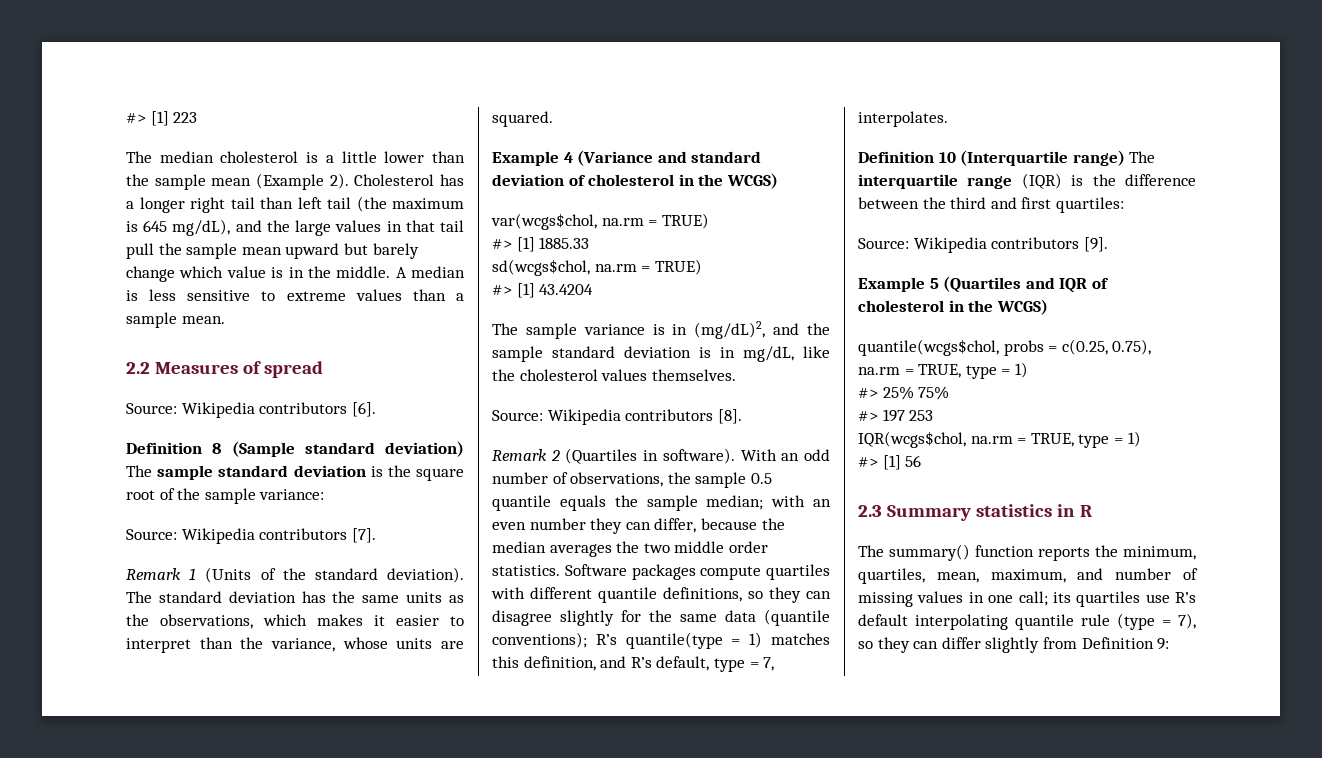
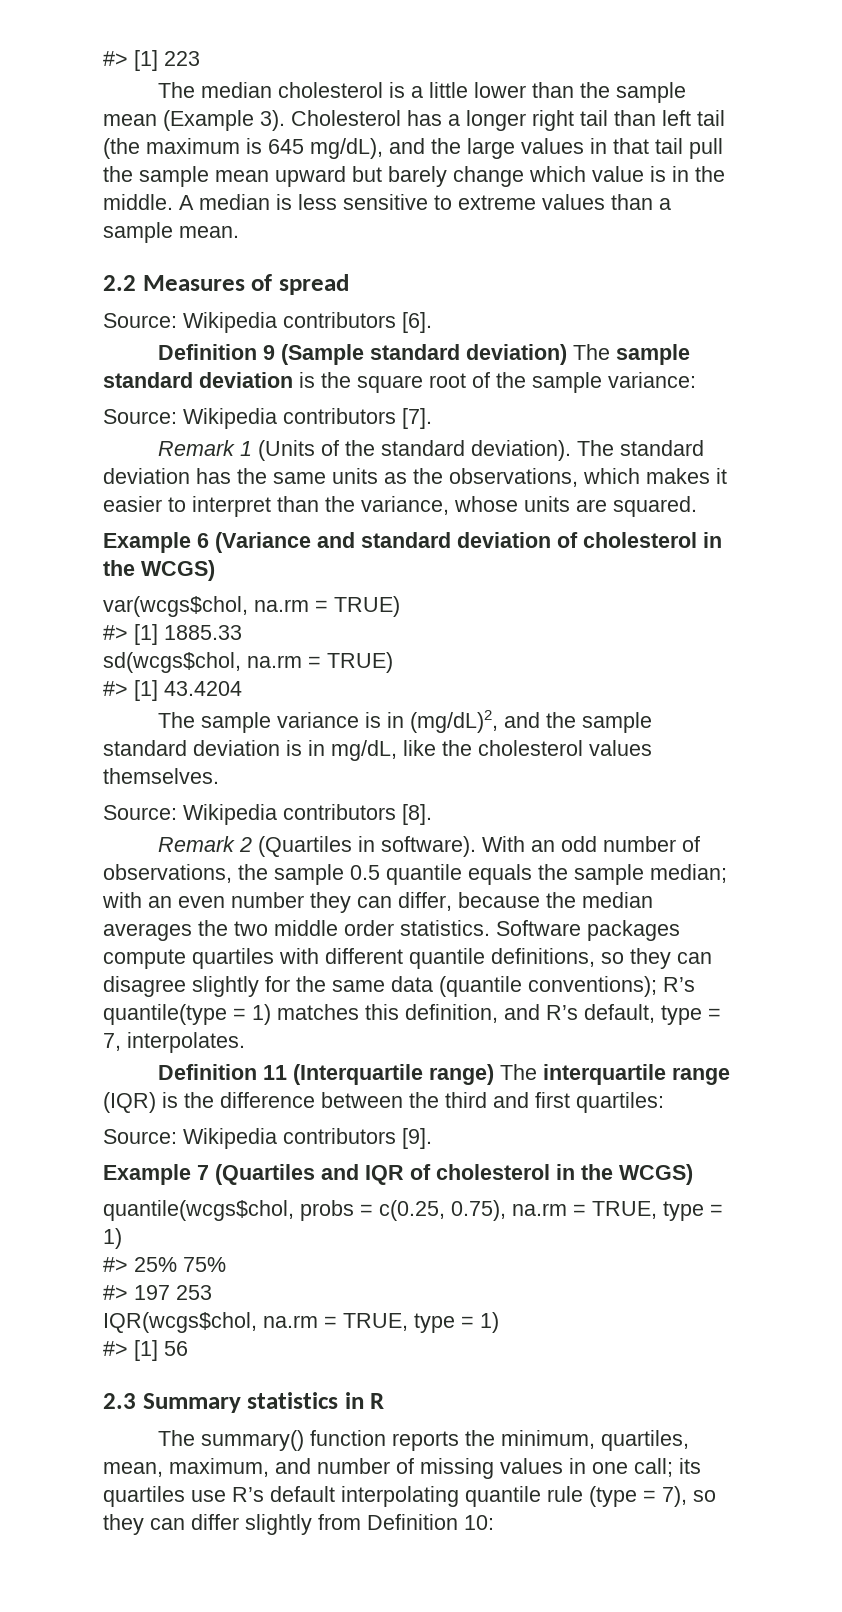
- The median cholesterol is a little lower than the sample mean (Example 2).
+ The median cholesterol is a little lower than the sample mean (Example 3).
- Definition 8 (Sample standard deviation) The sample standard deviation is the square root of the sample variance:
+ Definition 9 (Sample standard deviation) The sample standard deviation is the square root of the sample variance:
- Example 4 (Variance and standard deviation of cholesterol in the WCGS)
+ Example 6 (Variance and standard deviation of cholesterol in the WCGS)
- Definition 10 (Interquartile range) The interquartile range (IQR) is the difference between the third and first quartiles:
+ Definition 11 (Interquartile range) The interquartile range (IQR) is the difference between the third and first quartiles:
- Example 5 (Quartiles and IQR of cholesterol in the WCGS)
+ Example 7 (Quartiles and IQR of cholesterol in the WCGS)
- The summary() function reports the minimum, quartiles, mean, maximum, and number of missing values in one call; its quartiles use R’s default interpolating quantile rule (type = 7), so they can differ slightly from Definition 9:
+ The summary() function reports the minimum, quartiles, mean, maximum, and number of missing values in one call; its quartiles use R’s default interpolating quantile rule (type = 7), so they can differ slightly from Definition 10:

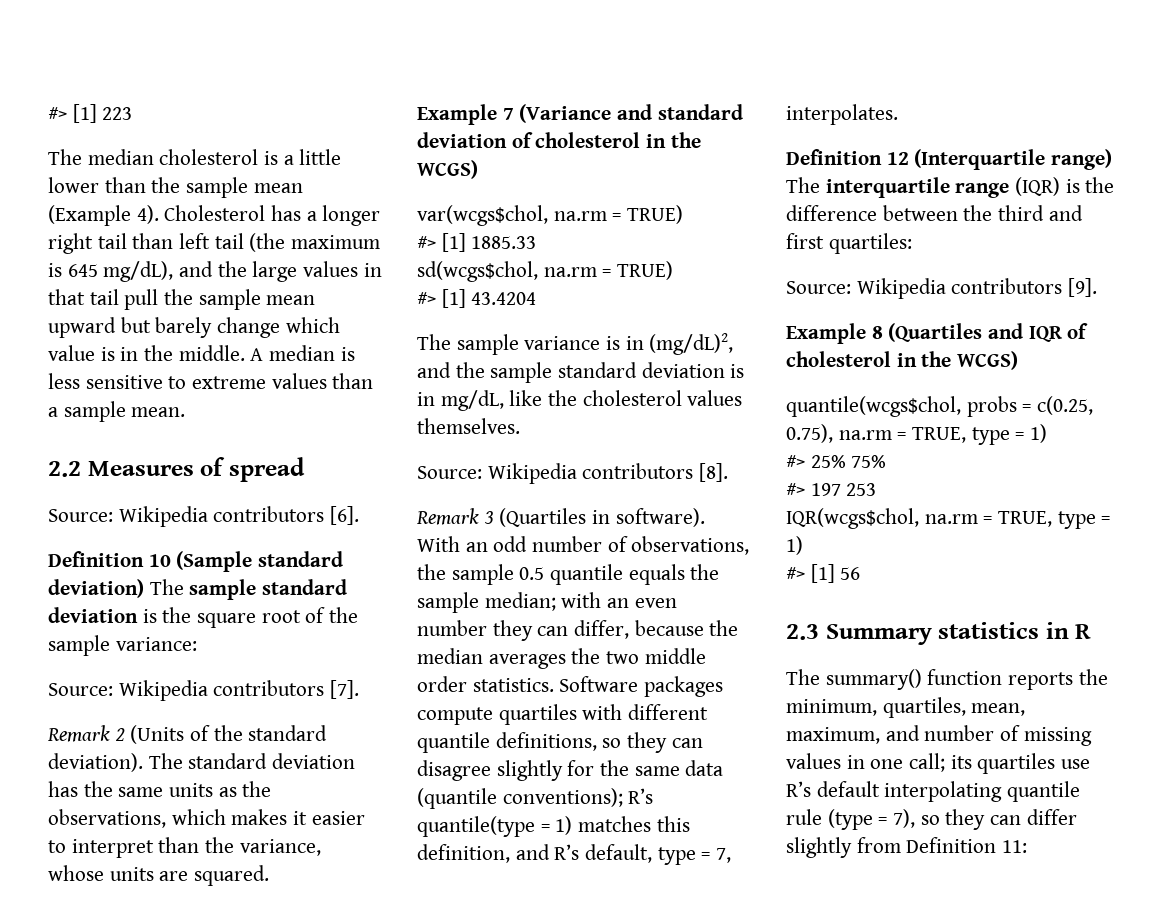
- The median cholesterol is a little lower than the sample mean (Example 3).
+ The median cholesterol is a little lower than the sample mean (Example 4).
- Definition 9 (Sample standard deviation) The sample standard deviation is the square root of the sample variance:
+ Definition 10 (Sample standard deviation) The sample standard deviation is the square root of the sample variance:
- Remark 1 (Units of the standard deviation).
+ Remark 2 (Units of the standard deviation).
- Example 6 (Variance and standard deviation of cholesterol in the WCGS)
+ Example 7 (Variance and standard deviation of cholesterol in the WCGS)
- Remark 2 (Quartiles in software).
+ Remark 3 (Quartiles in software).
- Definition 11 (Interquartile range) The interquartile range (IQR) is the difference between the third and first quartiles:
+ Definition 12 (Interquartile range) The interquartile range (IQR) is the difference between the third and first quartiles:
- Example 7 (Quartiles and IQR of cholesterol in the WCGS)
+ Example 8 (Quartiles and IQR of cholesterol in the WCGS)
- The summary() function reports the minimum, quartiles, mean, maximum, and number of missing values in one call; its quartiles use R’s default interpolating quantile rule (type = 7), so they can differ slightly from Definition 10:
+ The summary() function reports the minimum, quartiles, mean, maximum, and number of missing values in one call; its quartiles use R’s default interpolating quantile rule (type = 7), so they can differ slightly from Definition 11:

